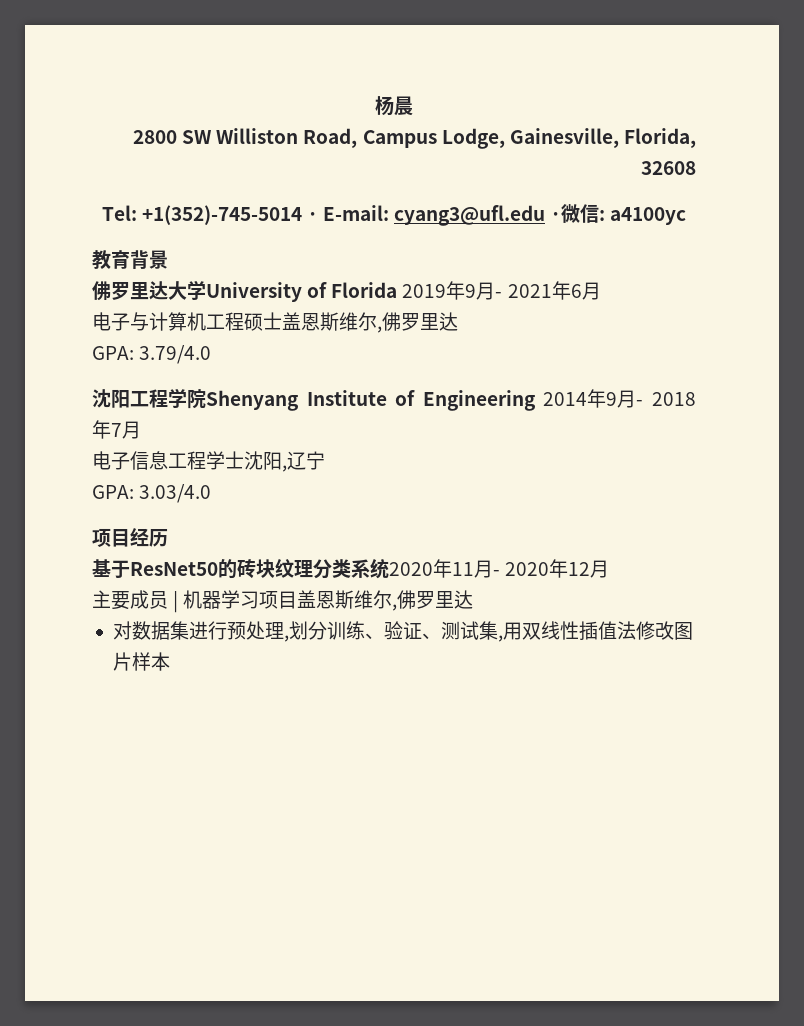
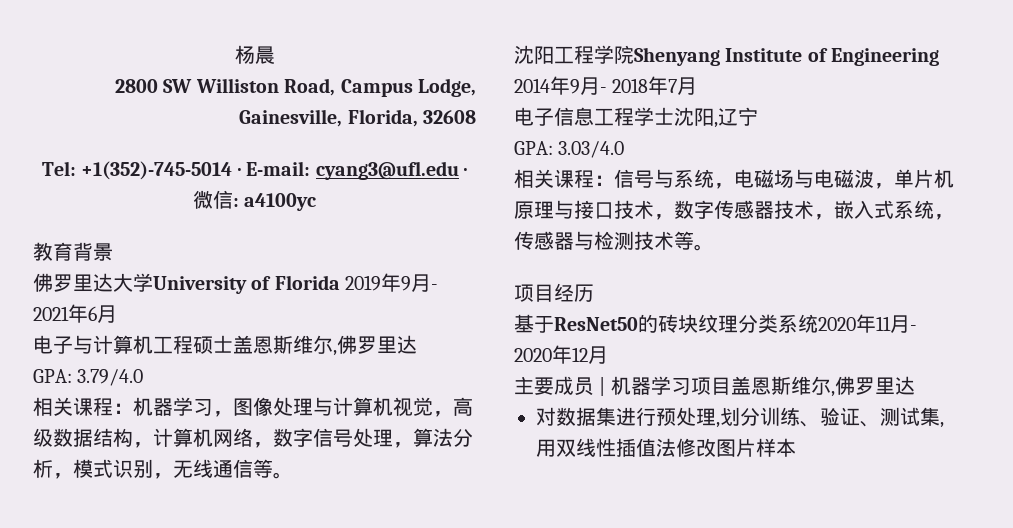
+ 相关课程：机器学习，图像处理与计算机视觉，高级数据结构，计算机网络，数字信号处理，算法分析，模式识别，无线通信等。
+ 相关课程：信号与系统，电磁场与电磁波，单片机原理与接口技术，数字传感器技术，嵌入式系统，传感器与检测技术等。

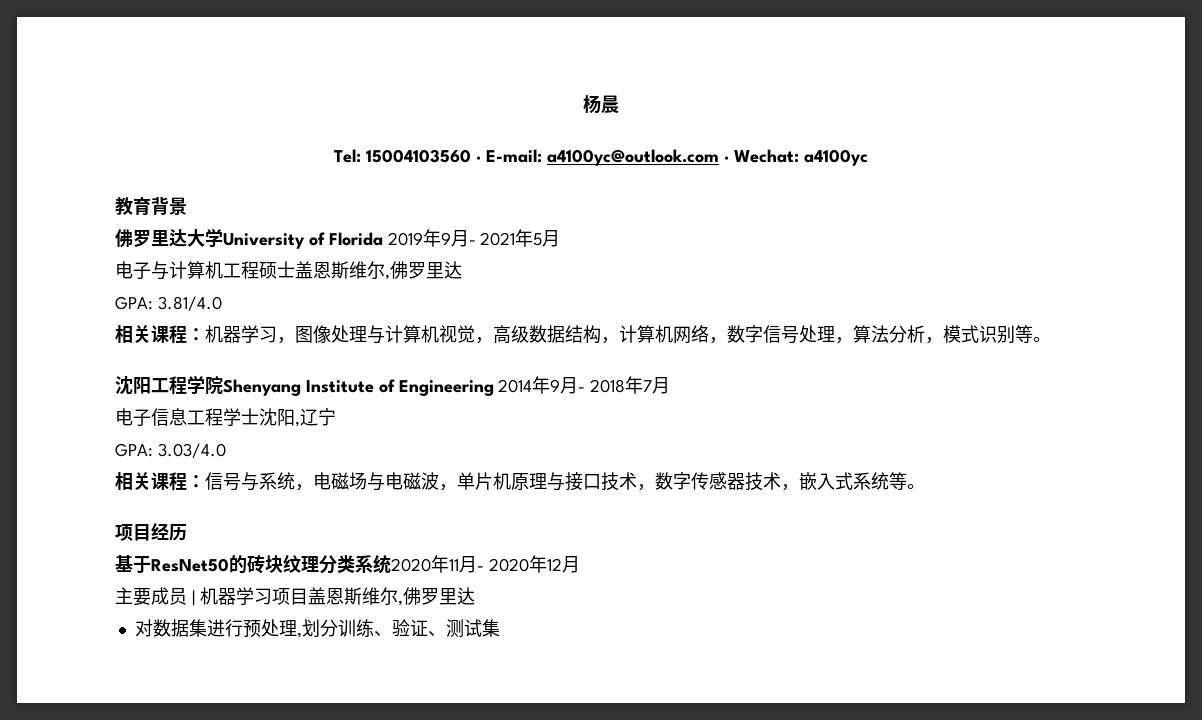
- 2800 SW Williston Road, Campus Lodge, Gainesville, Florida, 32608
- Tel: +1(352)-745-5014 · E-mail: cyang3@ufl.edu ·微信: a4100yc
+ Tel: 15004103560 · E-mail: a4100yc@outlook.com · Wechat: a4100yc
- 佛罗里达大学University of Florida 2019年9月- 2021年6月
+ 佛罗里达大学University of Florida 2019年9月- 2021年5月
- GPA: 3.79/4.0
+ GPA: 3.81/4.0
- 相关课程：机器学习，图像处理与计算机视觉，高级数据结构，计算机网络，数字信号处理，算法分析，模式识别，无线通信等。
+ 相关课程：机器学习，图像处理与计算机视觉，高级数据结构，计算机网络，数字信号处理，算法分析，模式识别等。
- 相关课程：信号与系统，电磁场与电磁波，单片机原理与接口技术，数字传感器技术，嵌入式系统，传感器与检测技术等。
+ 相关课程：信号与系统，电磁场与电磁波，单片机原理与接口技术，数字传感器技术，嵌入式系统等。
- 对数据集进行预处理,划分训练、验证、测试集,用双线性插值法修改图片样本
+ 对数据集进行预处理,划分训练、验证、测试集

